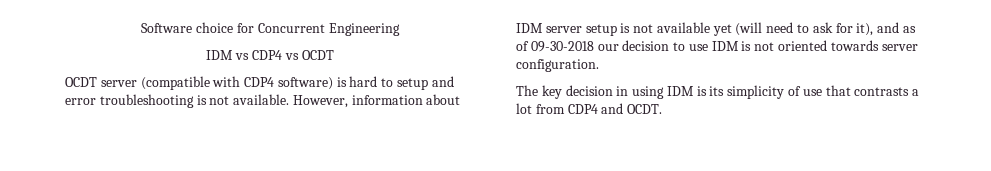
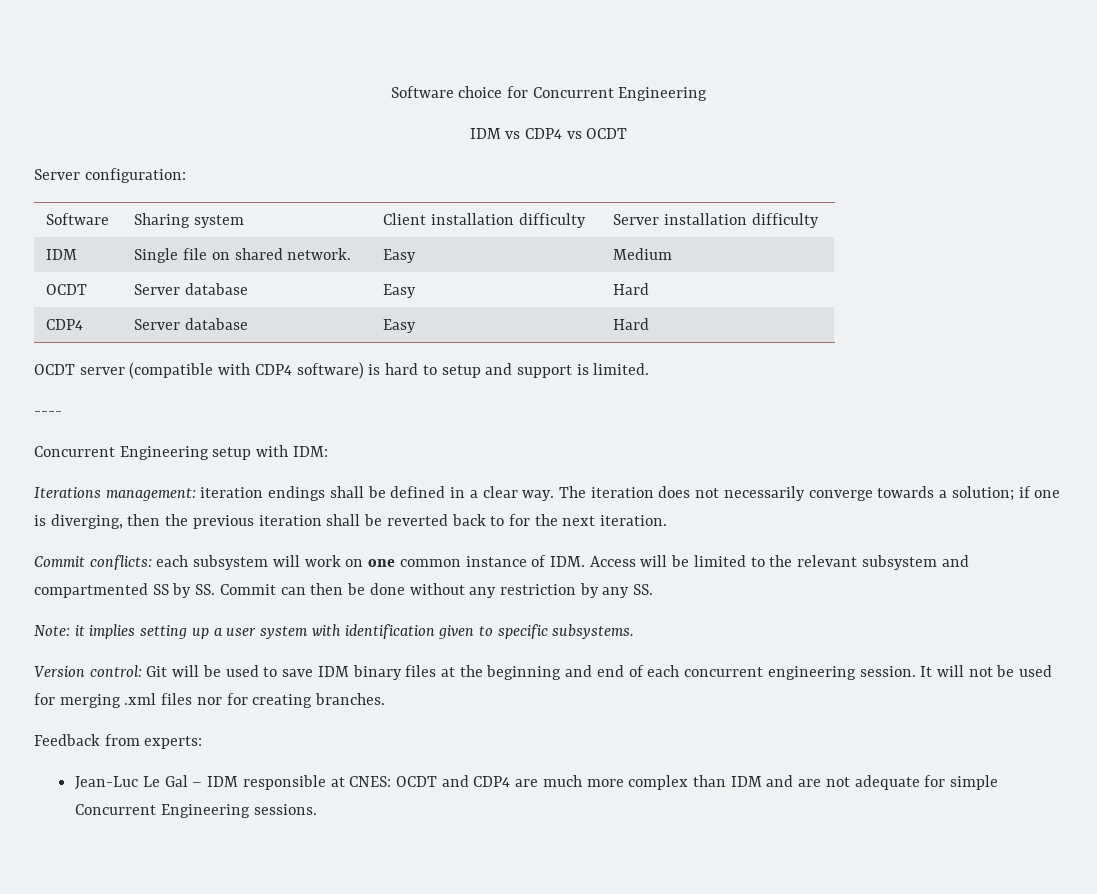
+ Server configuration:
+ Software | Sharing system | Client installation difficulty | Server installation difficulty
+ IDM | Single file on shared network. | Easy | Medium
+ OCDT | Server database | Easy | Hard
+ CDP4 | Server database | Easy | Hard
- OCDT server (compatible with CDP4 software) is hard to setup and error troubleshooting is not available. However, information about IDM server setup is not available yet (will need to ask for it), and as of 09-30-2018 our decision to use IDM is not oriented towards server configuration.
- The key decision in using IDM is its simplicity of use that contrasts a lot from CDP4 and OCDT.
+ OCDT server (compatible with CDP4 software) is hard to setup and support is limited.
+ ----
+ Concurrent Engineering setup with IDM:
+ Iterations management: iteration endings shall be defined in a clear way. The iteration does not necessarily converge towards a solution; if one is diverging, then the previous iteration shall be reverted back to for the next iteration.
+ Commit conflicts: each subsystem will work on one common instance of IDM. Access will be limited to the relevant subsystem and compartmented SS by SS. Commit can then be done without any restriction by any SS.
+ Note: it implies setting up a user system with identification given to specific subsystems.
+ Version control: Git will be used to save IDM binary files at the beginning and end of each concurrent engineering session. It will not be used for merging .xml files nor for creating branches.
+ Feedback from experts:
+ Jean-Luc Le Gal – IDM responsible at CNES: OCDT and CDP4 are much more complex than IDM and are not adequate for simple Concurrent Engineering sessions.

